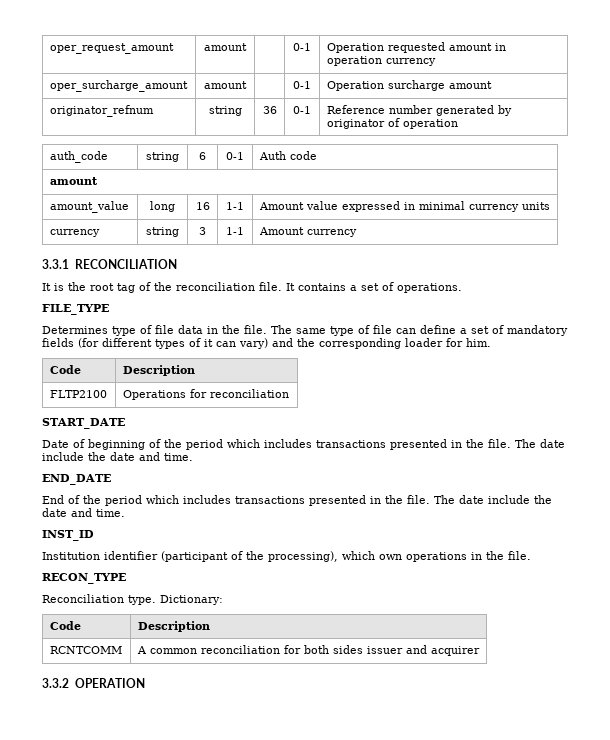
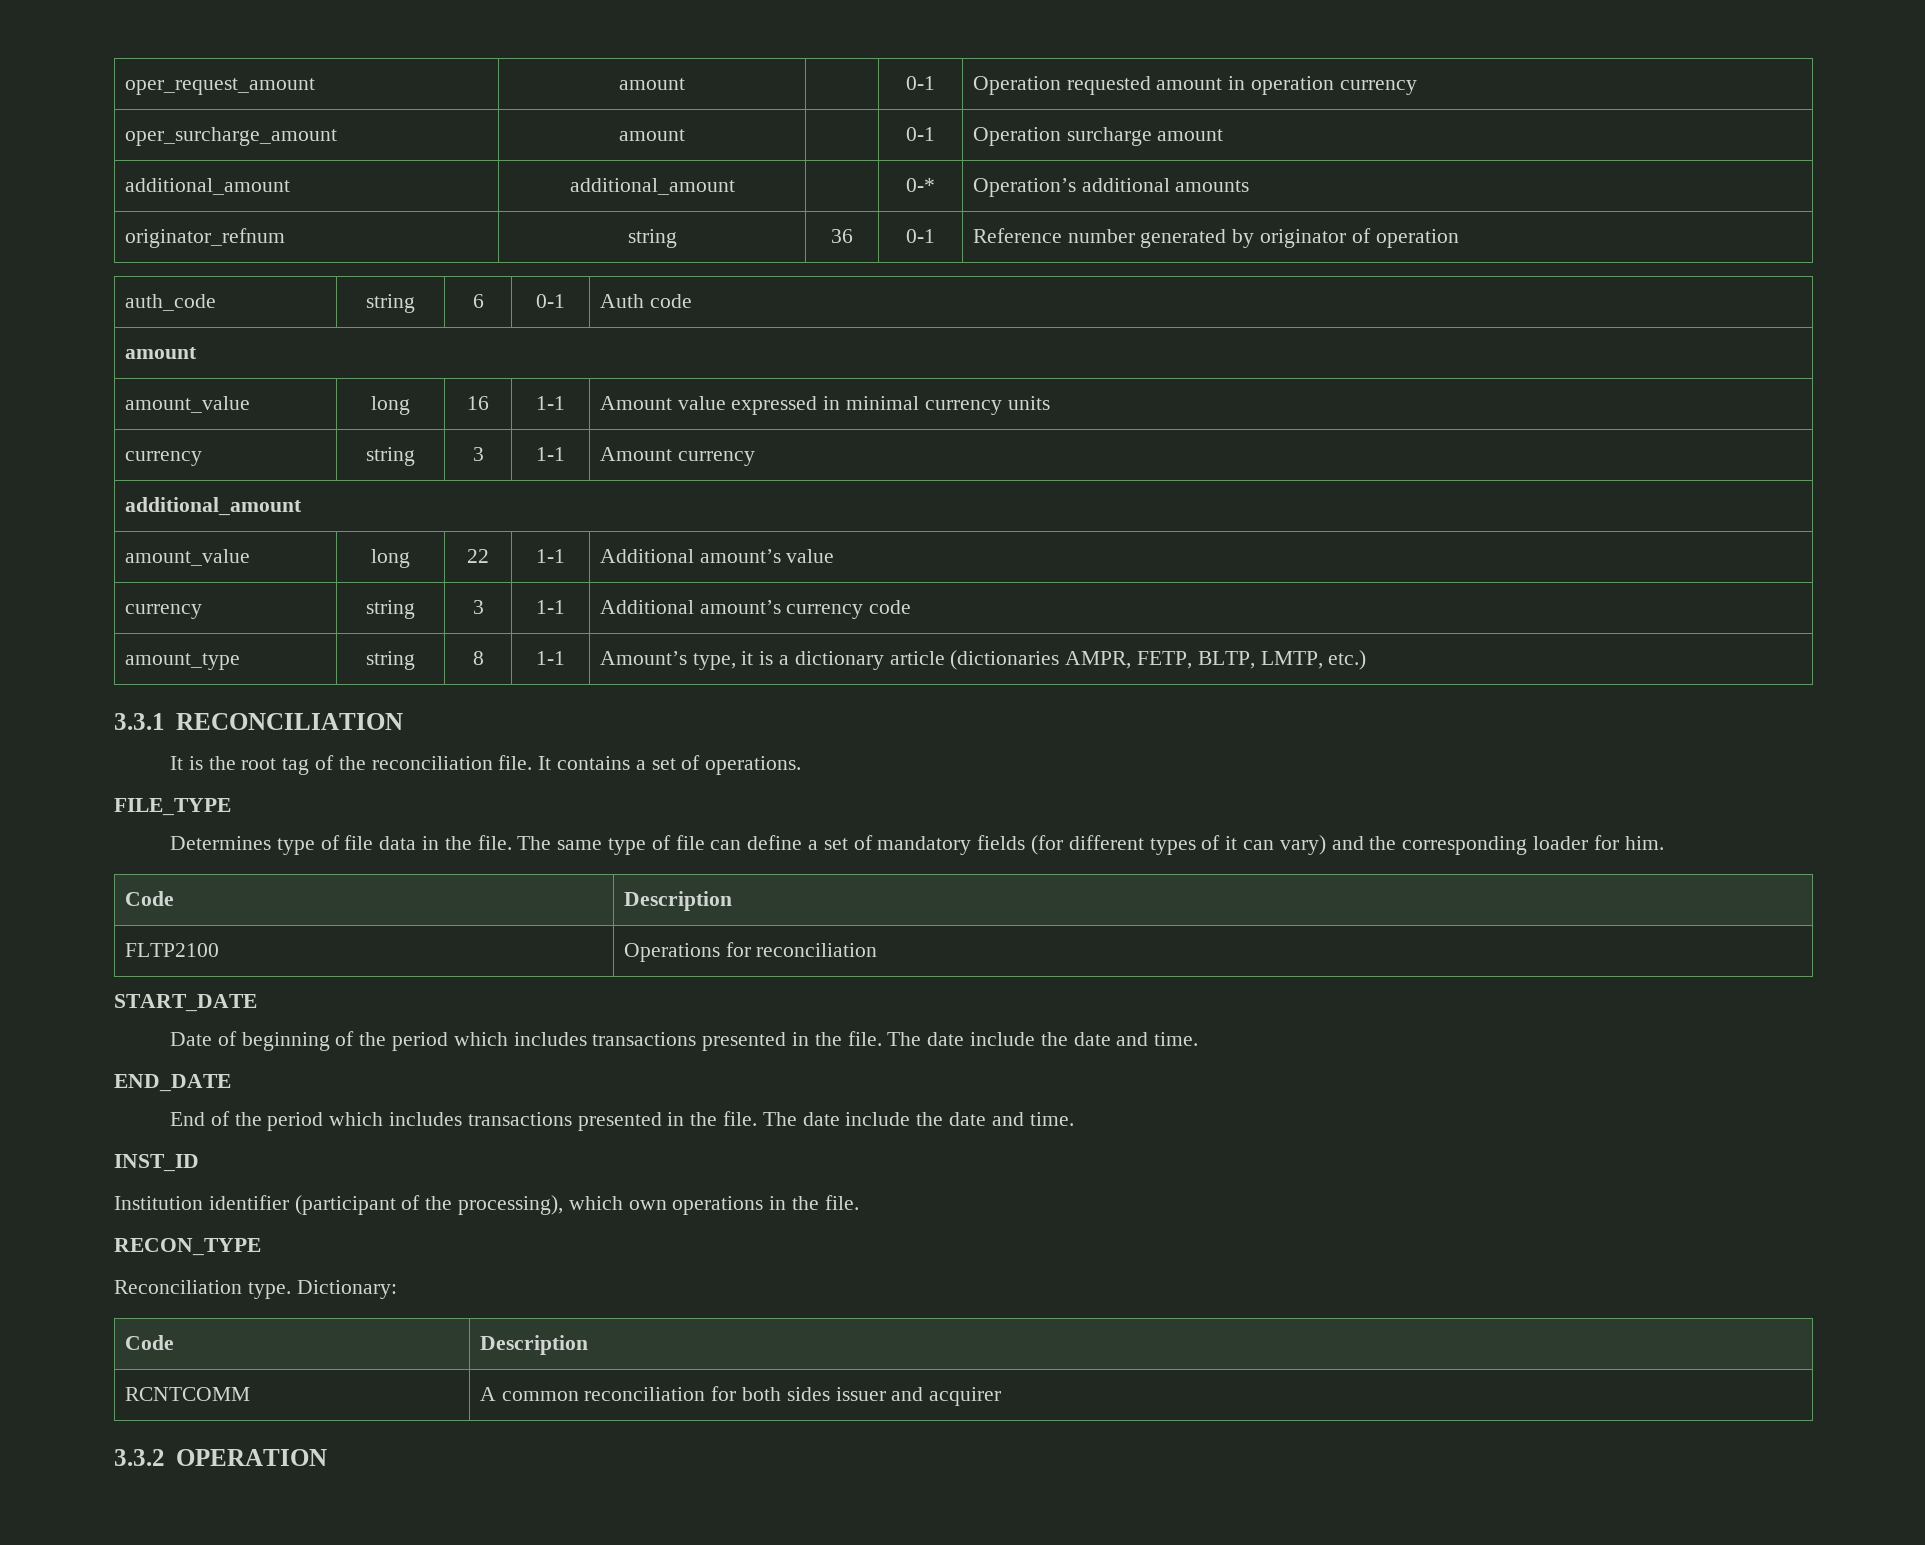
+ additional_amount | additional_amount | | 0-* | Operation’s additional amounts
  currency | string | 3 | 1-1 | Amount currency
+ additional_amount
+ amount_value | long | 22 | 1-1 | Additional amount’s value
+ currency | string | 3 | 1-1 | Additional amount’s currency code
+ amount_type | string | 8 | 1-1 | Amount’s type, it is a dictionary article (dictionaries AMPR, FETP, BLTP, LMTP, etc.)

